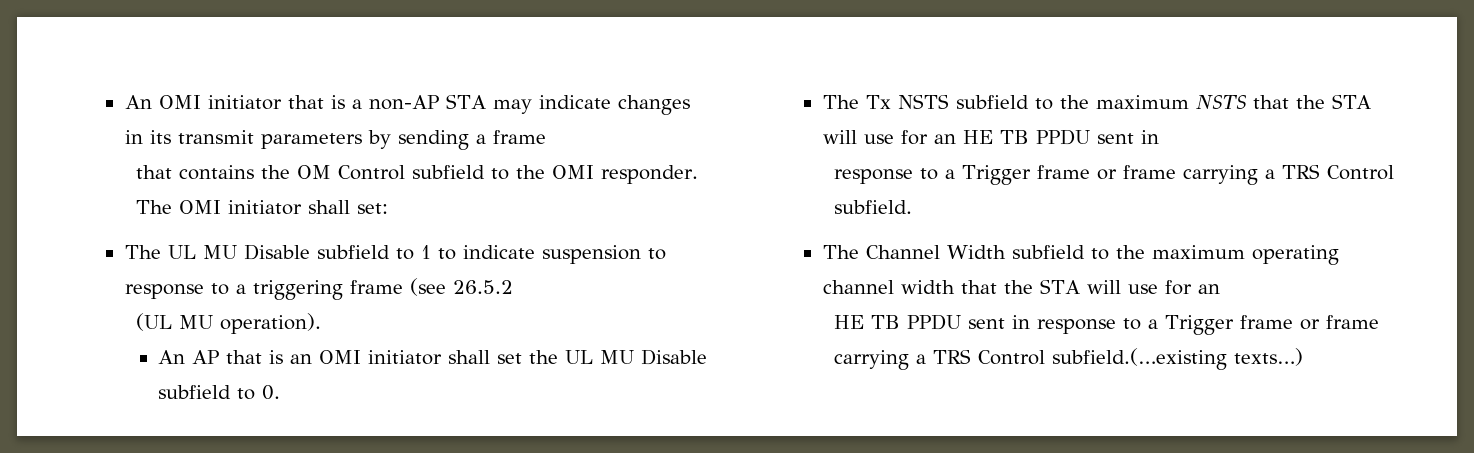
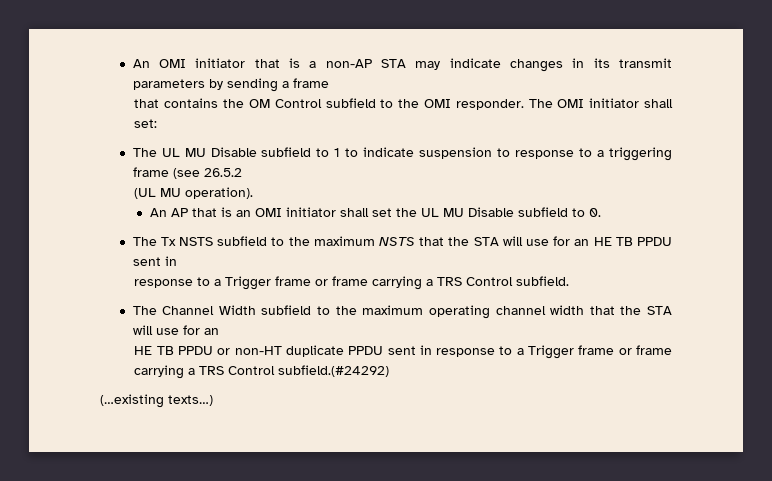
- HE TB PPDU sent in response to a Trigger frame or frame carrying a TRS Control subfield.(…existing texts…)
+ HE TB PPDU or non-HT duplicate PPDU sent in response to a Trigger frame or frame carrying a TRS Control subfield.(#24292)
+ (…existing texts…)

